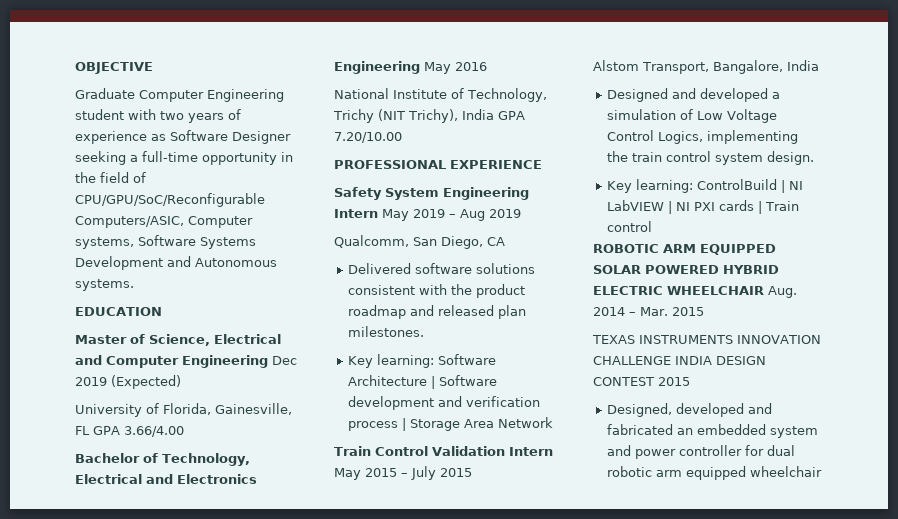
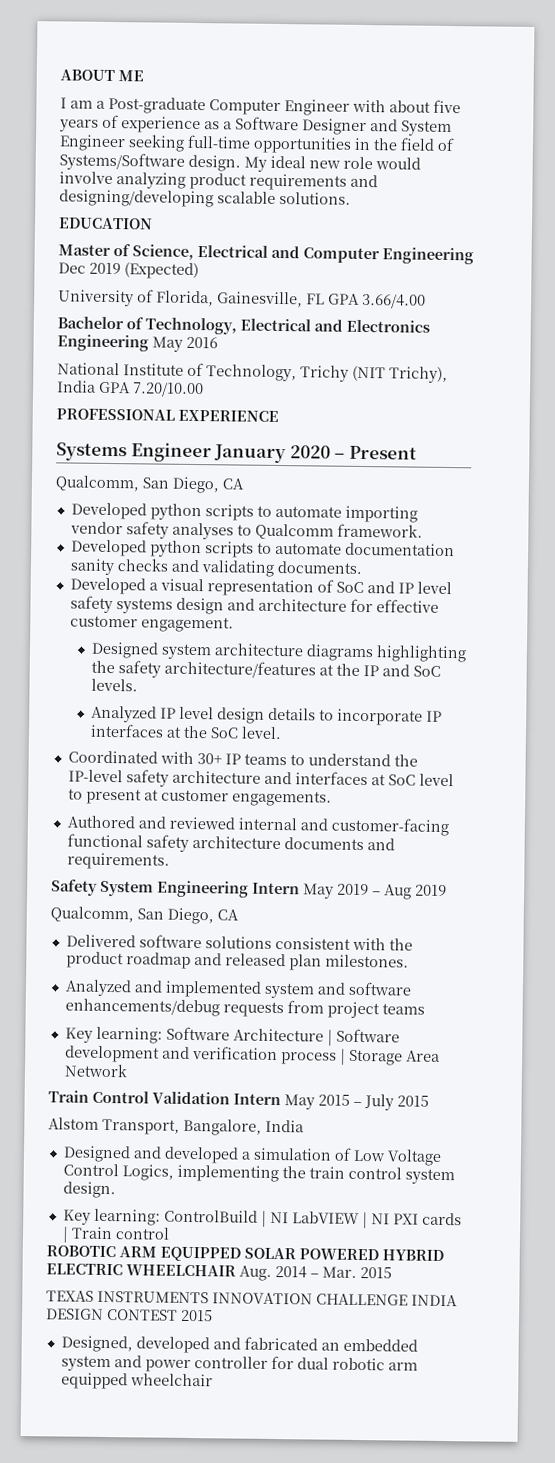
- OBJECTIVE
- Graduate Computer Engineering student with two years of experience as Software Designer seeking a full-time opportunity in the field of CPU/GPU/SoC/Reconfigurable Computers/ASIC, Computer systems, Software Systems Development and Autonomous systems.
+ ABOUT ME
+ I am a Post-graduate Computer Engineer with about five years of experience as a Software Designer and System Engineer seeking full-time opportunities in the field of Systems/Software design. My ideal new role would involve analyzing product requirements and designing/developing scalable solutions.
+ Systems Engineer January 2020 – Present
+ Qualcomm, San Diego, CA
+ Developed python scripts to automate importing vendor safety analyses to Qualcomm framework.
+ Developed python scripts to automate documentation sanity checks and validating documents.
+ Developed a visual representation of SoC and IP level safety systems design and architecture for effective customer engagement.
+ Designed system architecture diagrams highlighting the safety architecture/features at the IP and SoC levels.
+ Analyzed IP level design details to incorporate IP interfaces at the SoC level.
+ Coordinated with 30+ IP teams to understand the IP-level safety architecture and interfaces at SoC level to present at customer engagements.
+ Authored and reviewed internal and customer-facing functional safety architecture documents and requirements.
+ Analyzed and implemented system and software enhancements/debug requests from project teams

